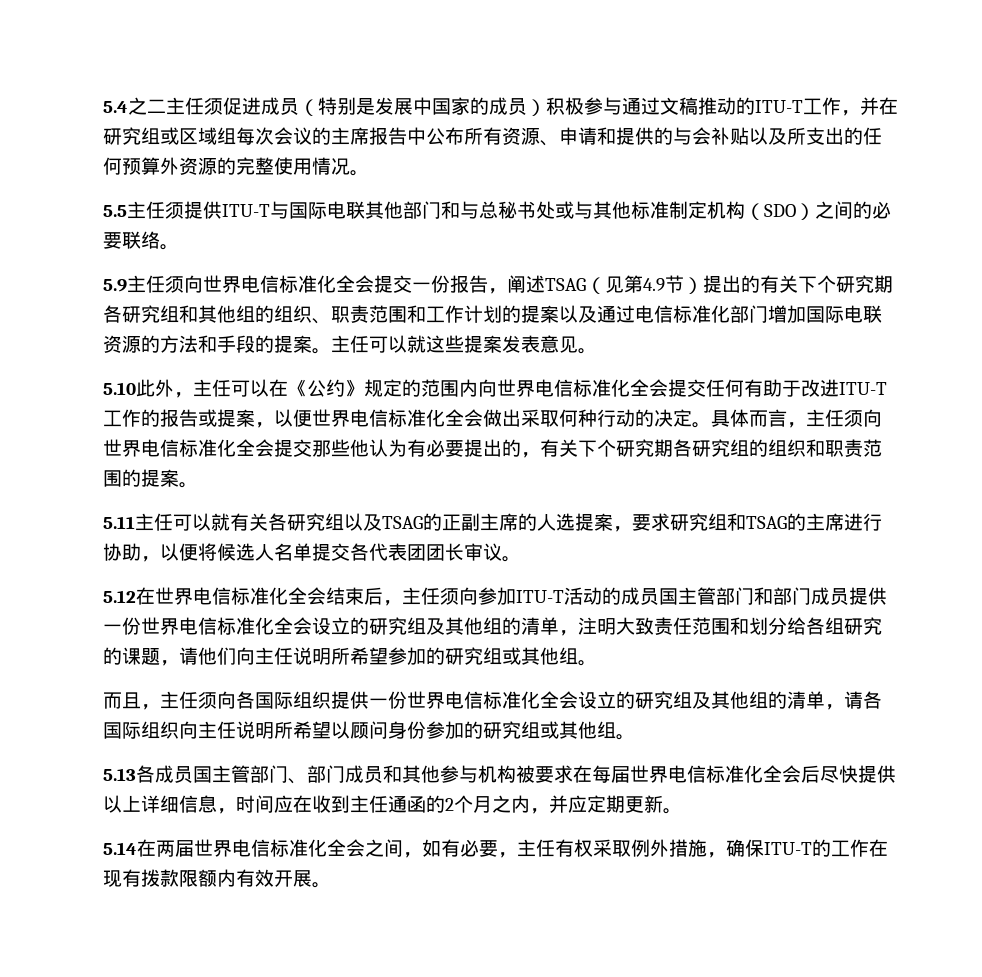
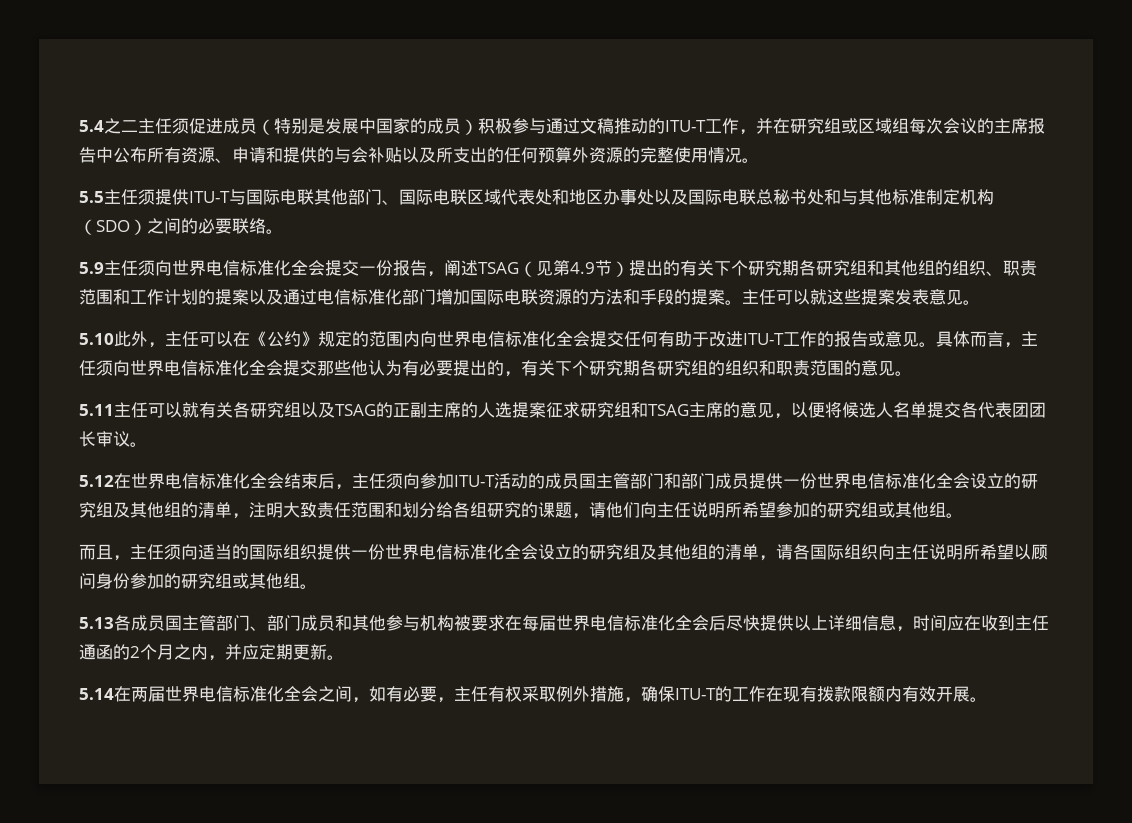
- 5.5主任须提供ITU-T与国际电联其他部门和与总秘书处或与其他标准制定机构（SDO）之间的必要联络。
+ 5.5主任须提供ITU-T与国际电联其他部门、国际电联区域代表处和地区办事处以及国际电联总秘书处和与其他标准制定机构（SDO）之间的必要联络。
- 5.10此外，主任可以在《公约》规定的范围内向世界电信标准化全会提交任何有助于改进ITU-T工作的报告或提案，以便世界电信标准化全会做出采取何种行动的决定。
+ 5.10此外，主任可以在《公约》规定的范围内向世界电信标准化全会提交任何有助于改进ITU-T工作的报告或意见。
- 具体而言，主任须向世界电信标准化全会提交那些他认为有必要提出的，有关下个研究期各研究组的组织和职责范围的提案。
+ 具体而言，主任须向世界电信标准化全会提交那些他认为有必要提出的，有关下个研究期各研究组的组织和职责范围的意见。
- 5.11主任可以就有关各研究组以及TSAG的正副主席的人选提案，要求研究组和TSAG的主席进行协助，以便将候选人名单提交各代表团团长审议。
+ 5.11主任可以就有关各研究组以及TSAG的正副主席的人选提案征求研究组和TSAG主席的意见，以便将候选人名单提交各代表团团长审议。
- 而且，主任须向各国际组织提供一份世界电信标准化全会设立的研究组及其他组的清单，请各国际组织向主任说明所希望以顾问身份参加的研究组或其他组。
+ 而且，主任须向适当的国际组织提供一份世界电信标准化全会设立的研究组及其他组的清单，请各国际组织向主任说明所希望以顾问身份参加的研究组或其他组。

